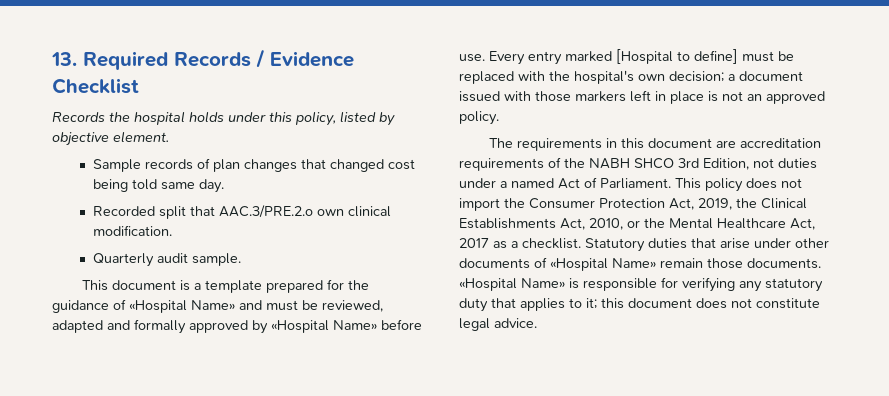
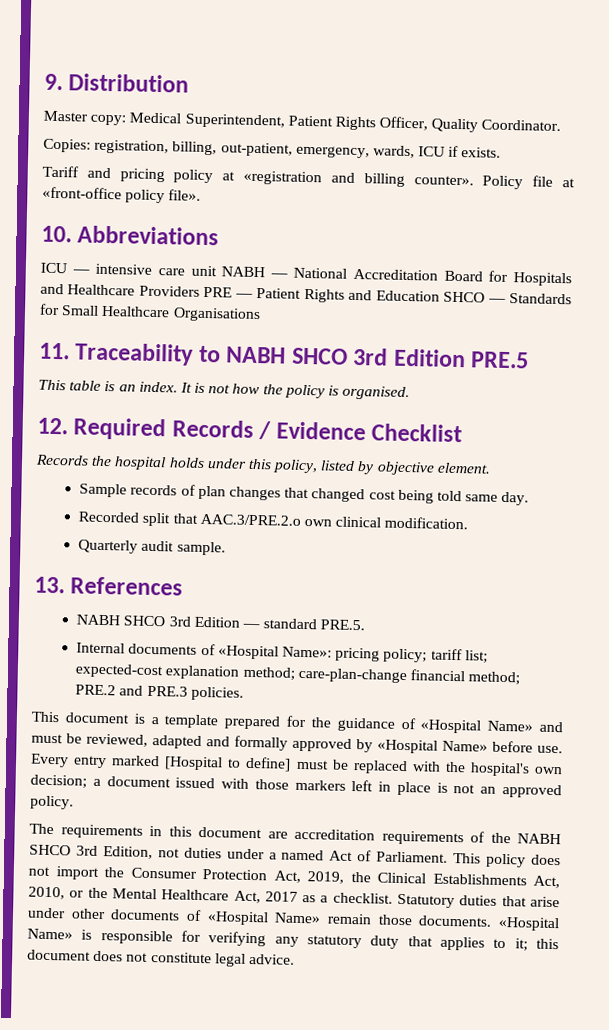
- 13. Required Records / Evidence Checklist
+ 9. Distribution
+ Master copy: Medical Superintendent, Patient Rights Officer, Quality Coordinator.
+ Copies: registration, billing, out-patient, emergency, wards, ICU if exists.
+ Tariff and pricing policy at «registration and billing counter». Policy file at «front-office policy file».
+ 10. Abbreviations
+ ICU — intensive care unit NABH — National Accreditation Board for Hospitals and Healthcare Providers PRE — Patient Rights and Education SHCO — Standards for Small Healthcare Organisations
+ 11. Traceability to NABH SHCO 3rd Edition PRE.5
+ This table is an index. It is not how the policy is organised.
+ 12. Required Records / Evidence Checklist
+ 13. References
+ NABH SHCO 3rd Edition — standard PRE.5.
+ Internal documents of «Hospital Name»: pricing policy; tariff list; expected-cost explanation method; care-plan-change financial method; PRE.2 and PRE.3 policies.

